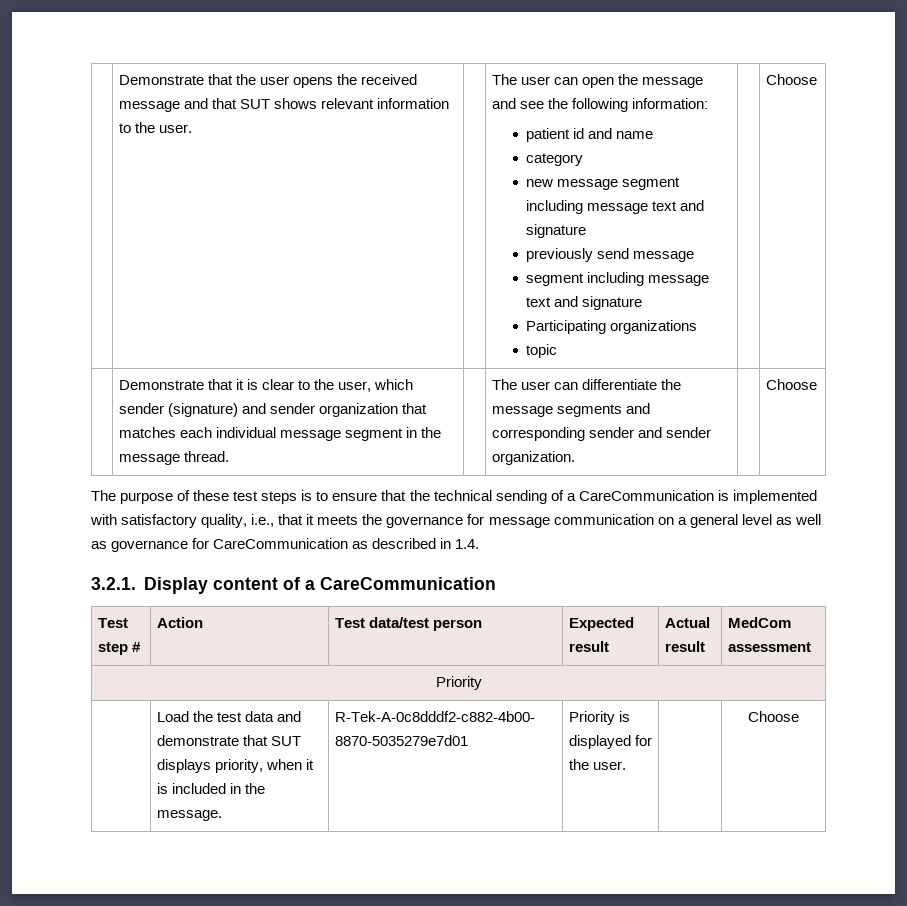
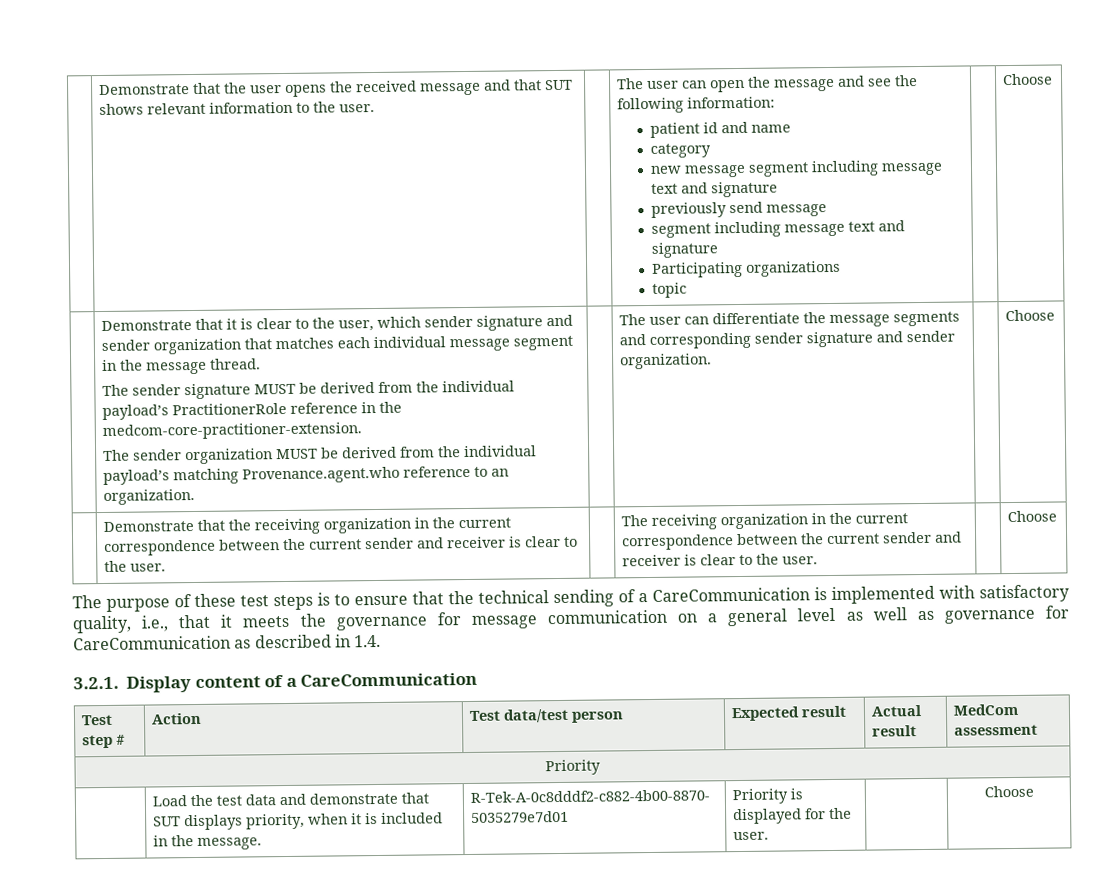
- Demonstrate that it is clear to the user, which sender (signature) and sender organization that matches each individual message segment in the message thread.
+ Demonstrate that it is clear to the user, which sender signature and sender organization that matches each individual message segment in the message thread.
+ The sender signature MUST be derived from the individual payload’s PractitionerRole reference in the medcom-core-practitioner-extension.
+ The sender organization MUST be derived from the individual payload’s matching Provenance.agent.who reference to an organization.
- The user can differentiate the message segments and corresponding sender and sender organization.
+ The user can differentiate the message segments and corresponding sender signature and sender organization.
+ | Demonstrate that the receiving organization in the current correspondence between the current sender and receiver is clear to the user. | | The receiving organization in the current correspondence between the current sender and receiver is clear to the user. | | Choose

